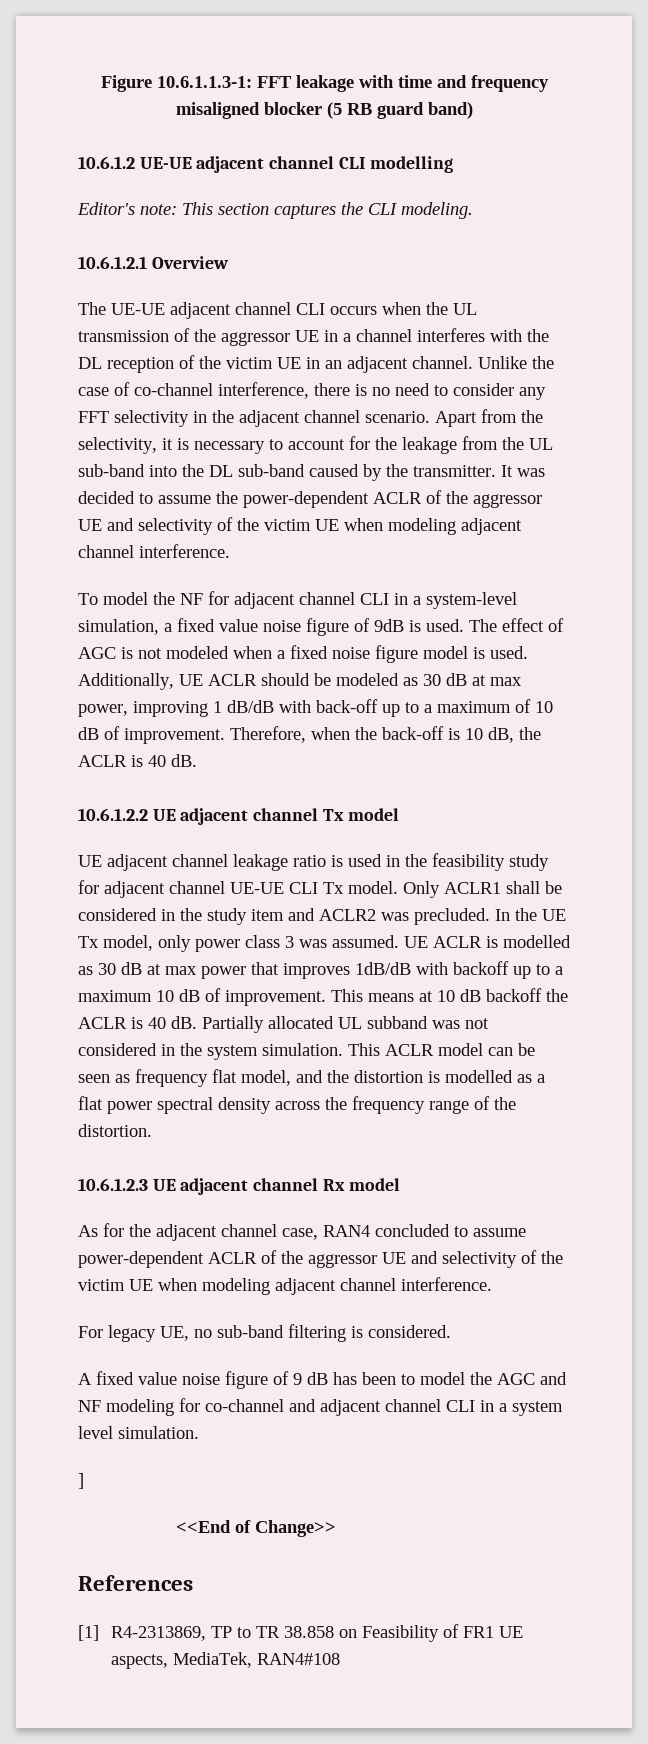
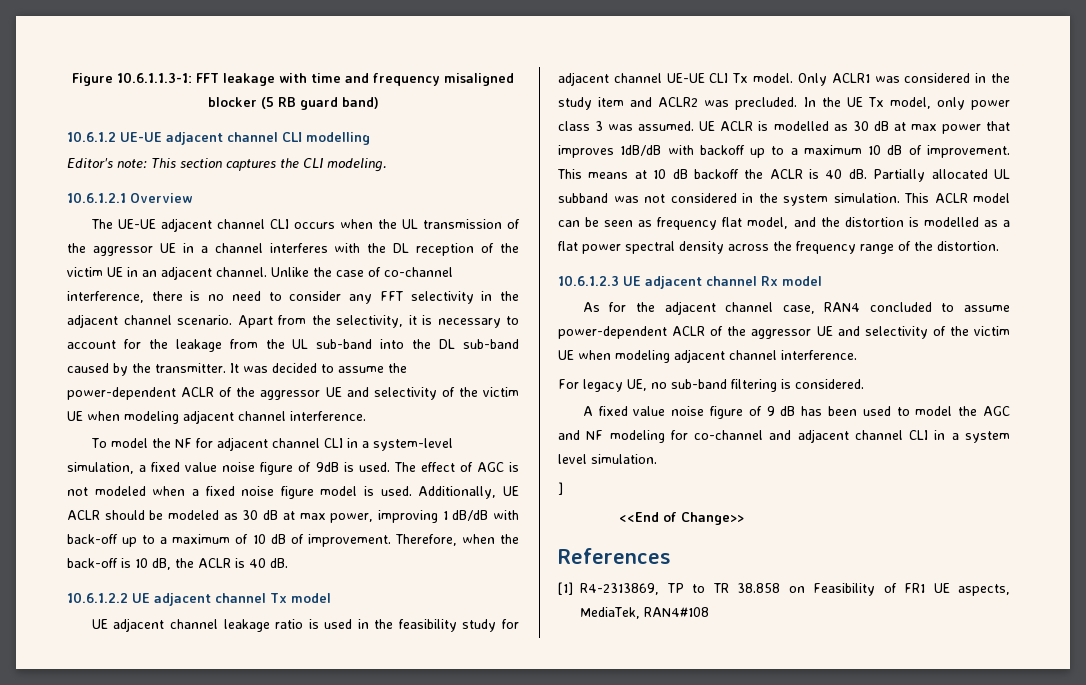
- Only ACLR1 shall be considered in the study item and ACLR2 was precluded.
+ Only ACLR1 was considered in the study item and ACLR2 was precluded.
- A fixed value noise figure of 9 dB has been to model the AGC and NF modeling for co-channel and adjacent channel CLI in a system level simulation.
+ A fixed value noise figure of 9 dB has been used to model the AGC and NF modeling for co-channel and adjacent channel CLI in a system level simulation.

